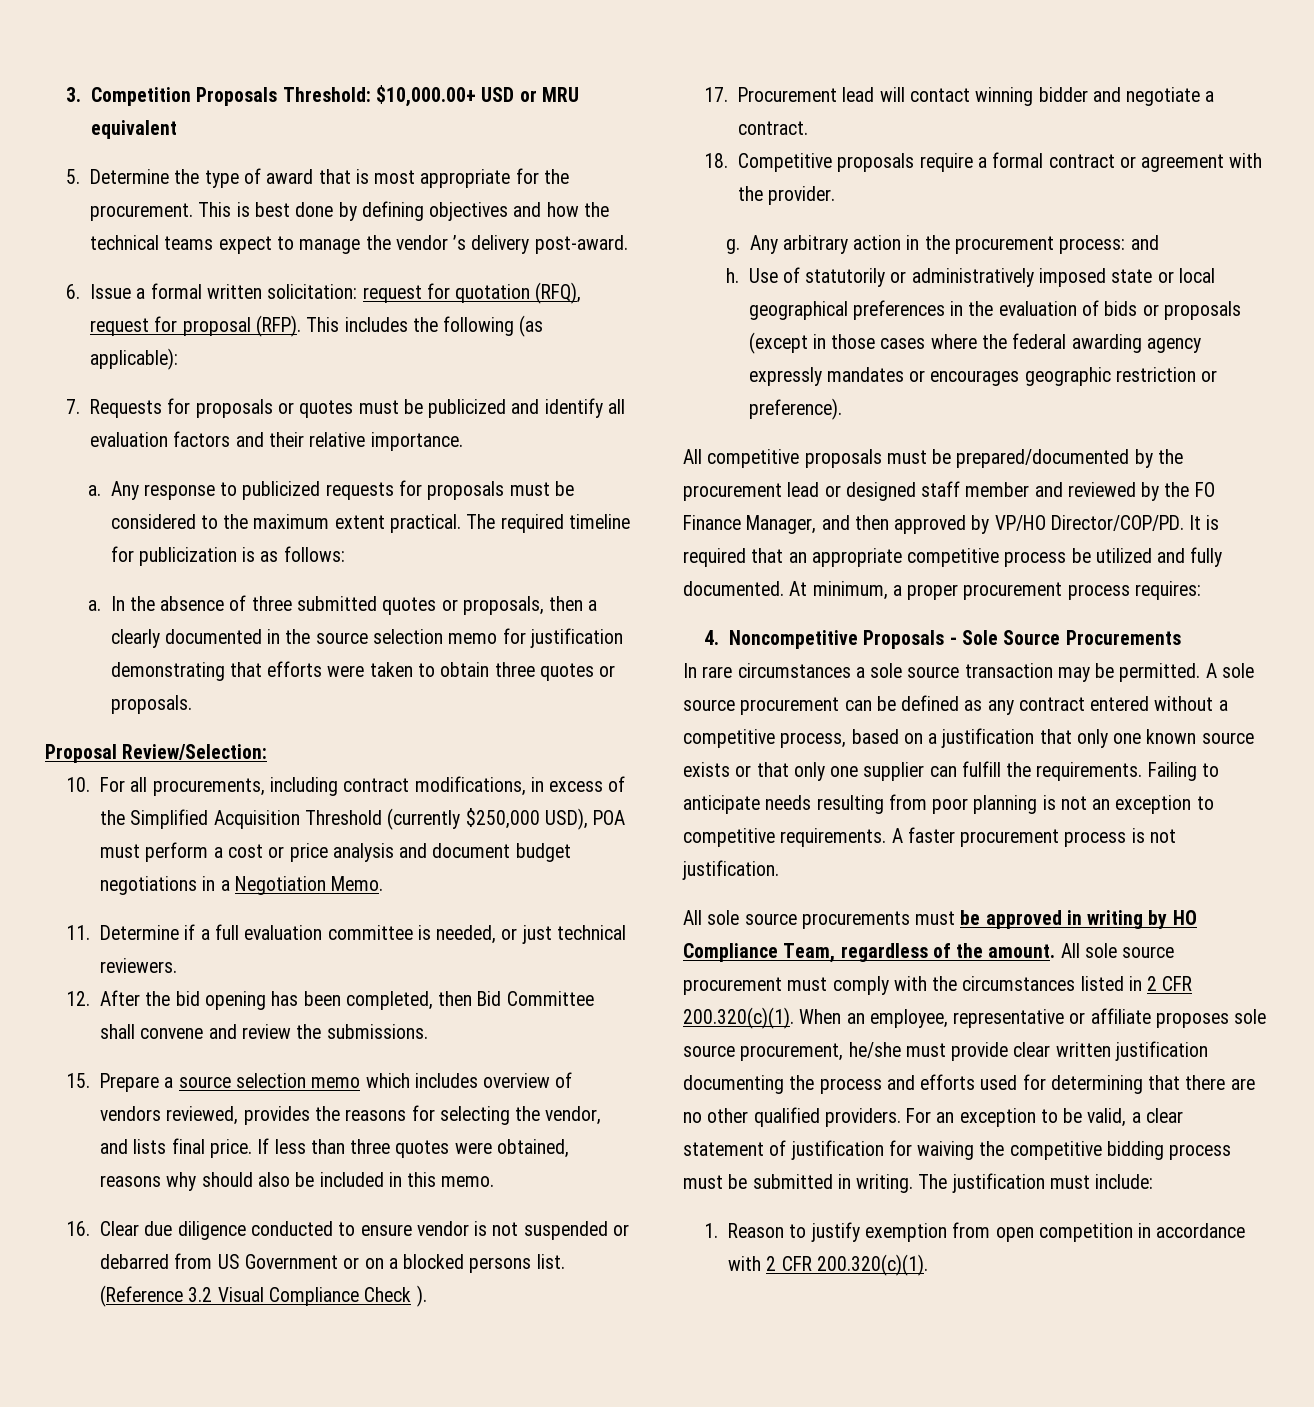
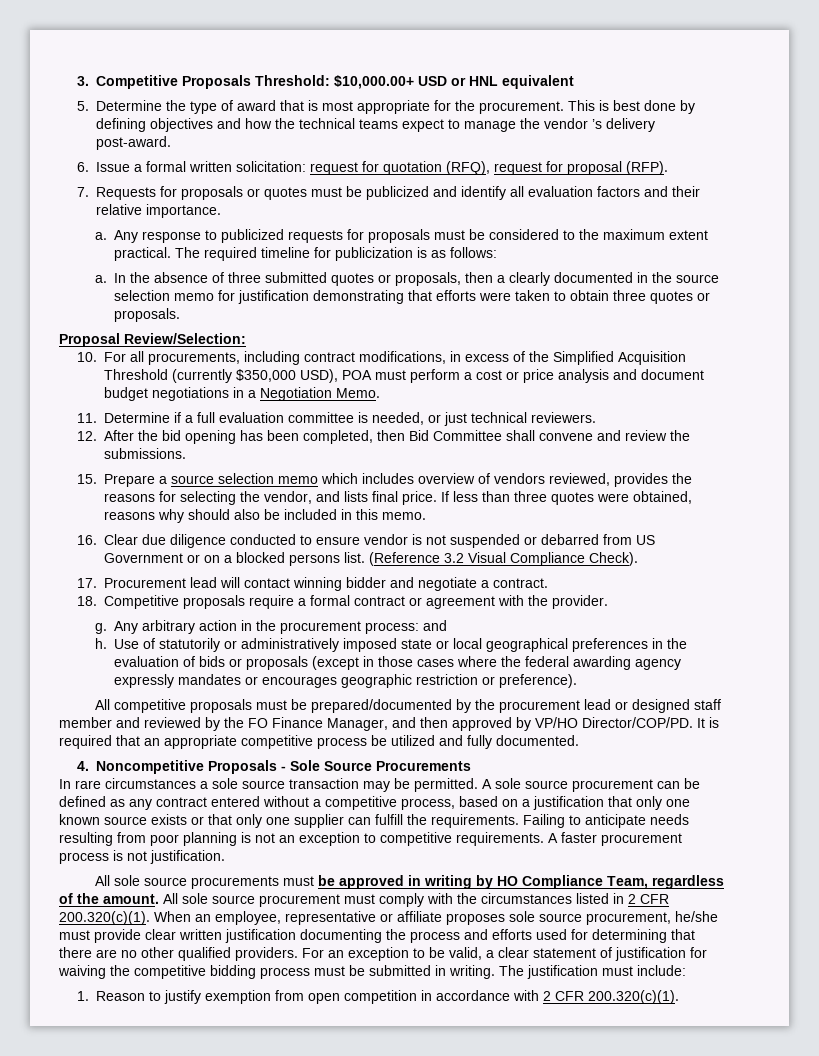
- 3. Competition Proposals Threshold: $10,000.00+ USD or MRU equivalent
+ 3. Competitive Proposals Threshold: $10,000.00+ USD or HNL equivalent
- This includes the following (as applicable):
- 10. For all procurements, including contract modifications, in excess of the Simplified Acquisition Threshold (currently $250,000 USD), POA must perform a cost or price analysis and document budget negotiations in a Negotiation Memo.
+ 10. For all procurements, including contract modifications, in excess of the Simplified Acquisition Threshold (currently $350,000 USD), POA must perform a cost or price analysis and document budget negotiations in a Negotiation Memo.
- (Reference 3.2 Visual Compliance Check ).
+ (Reference 3.2 Visual Compliance Check).
- At minimum, a proper procurement process requires:

